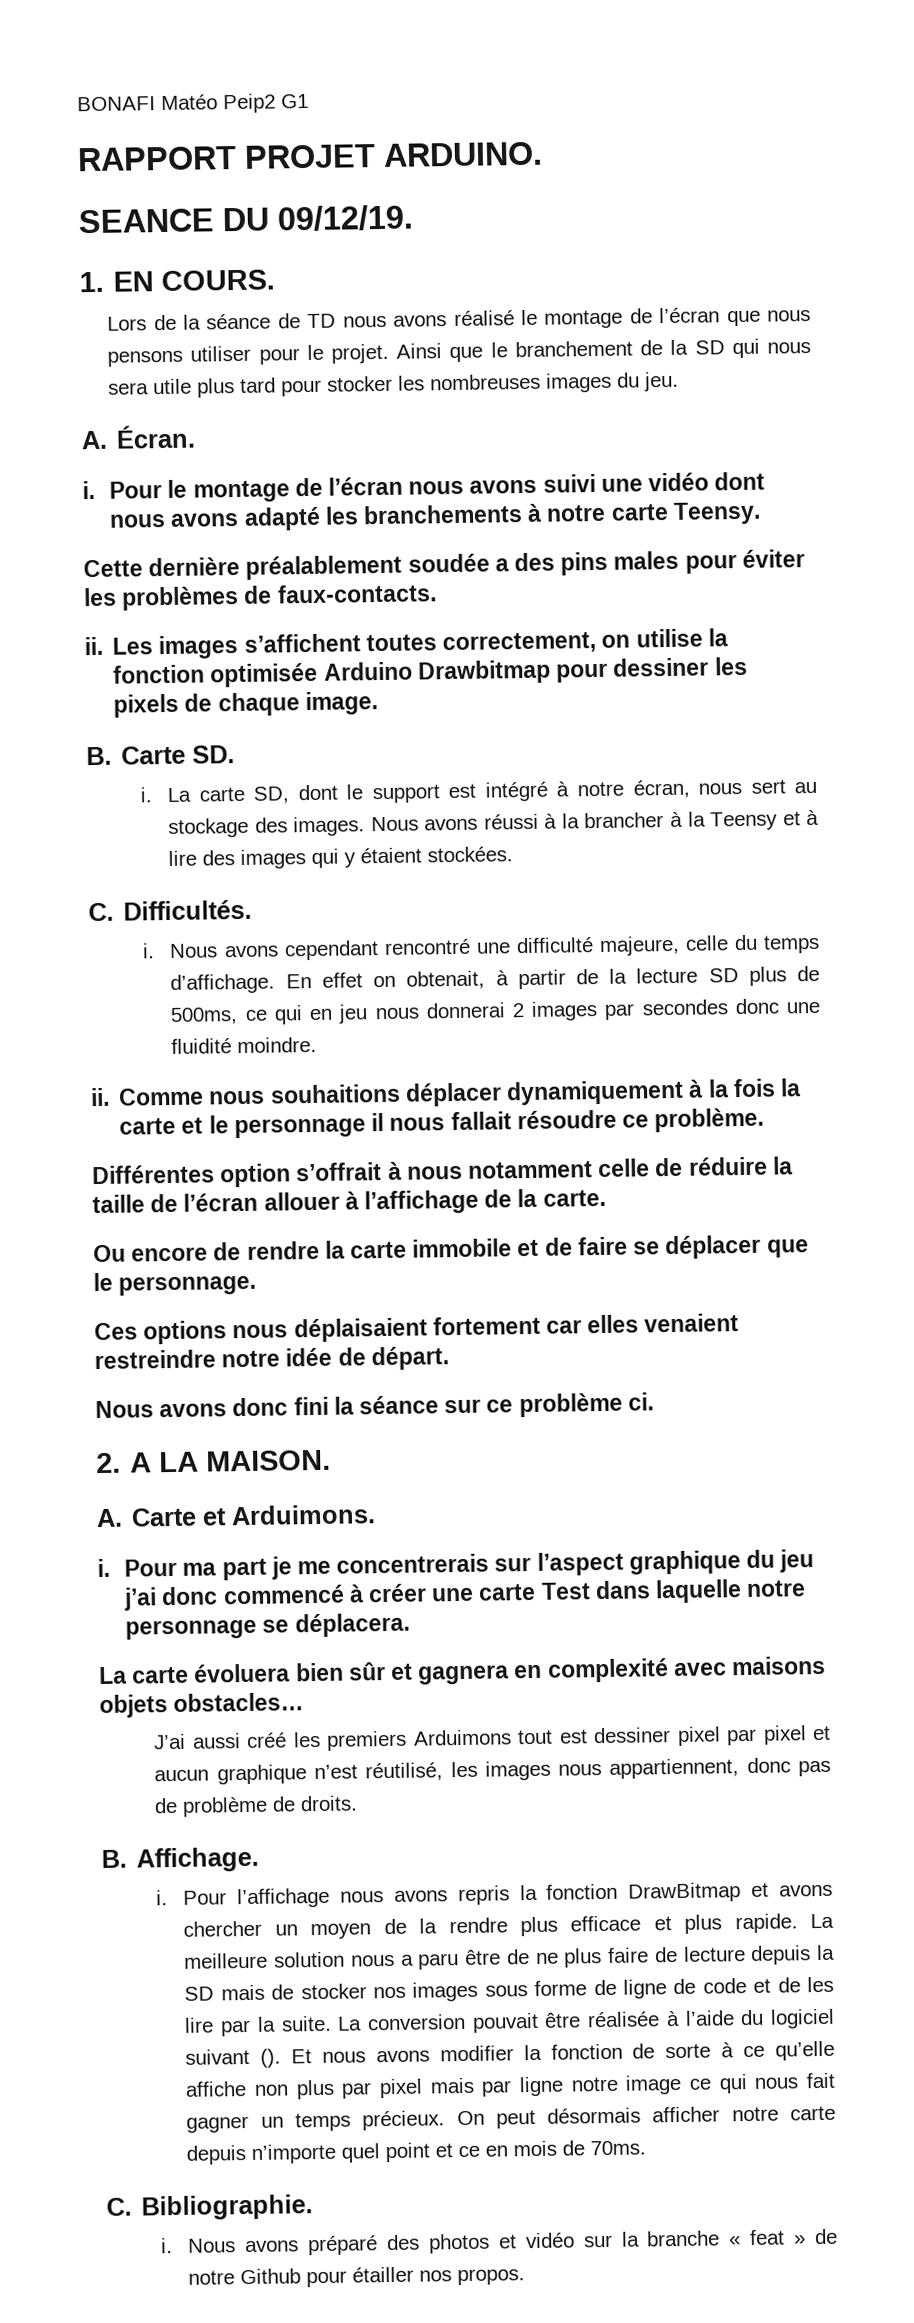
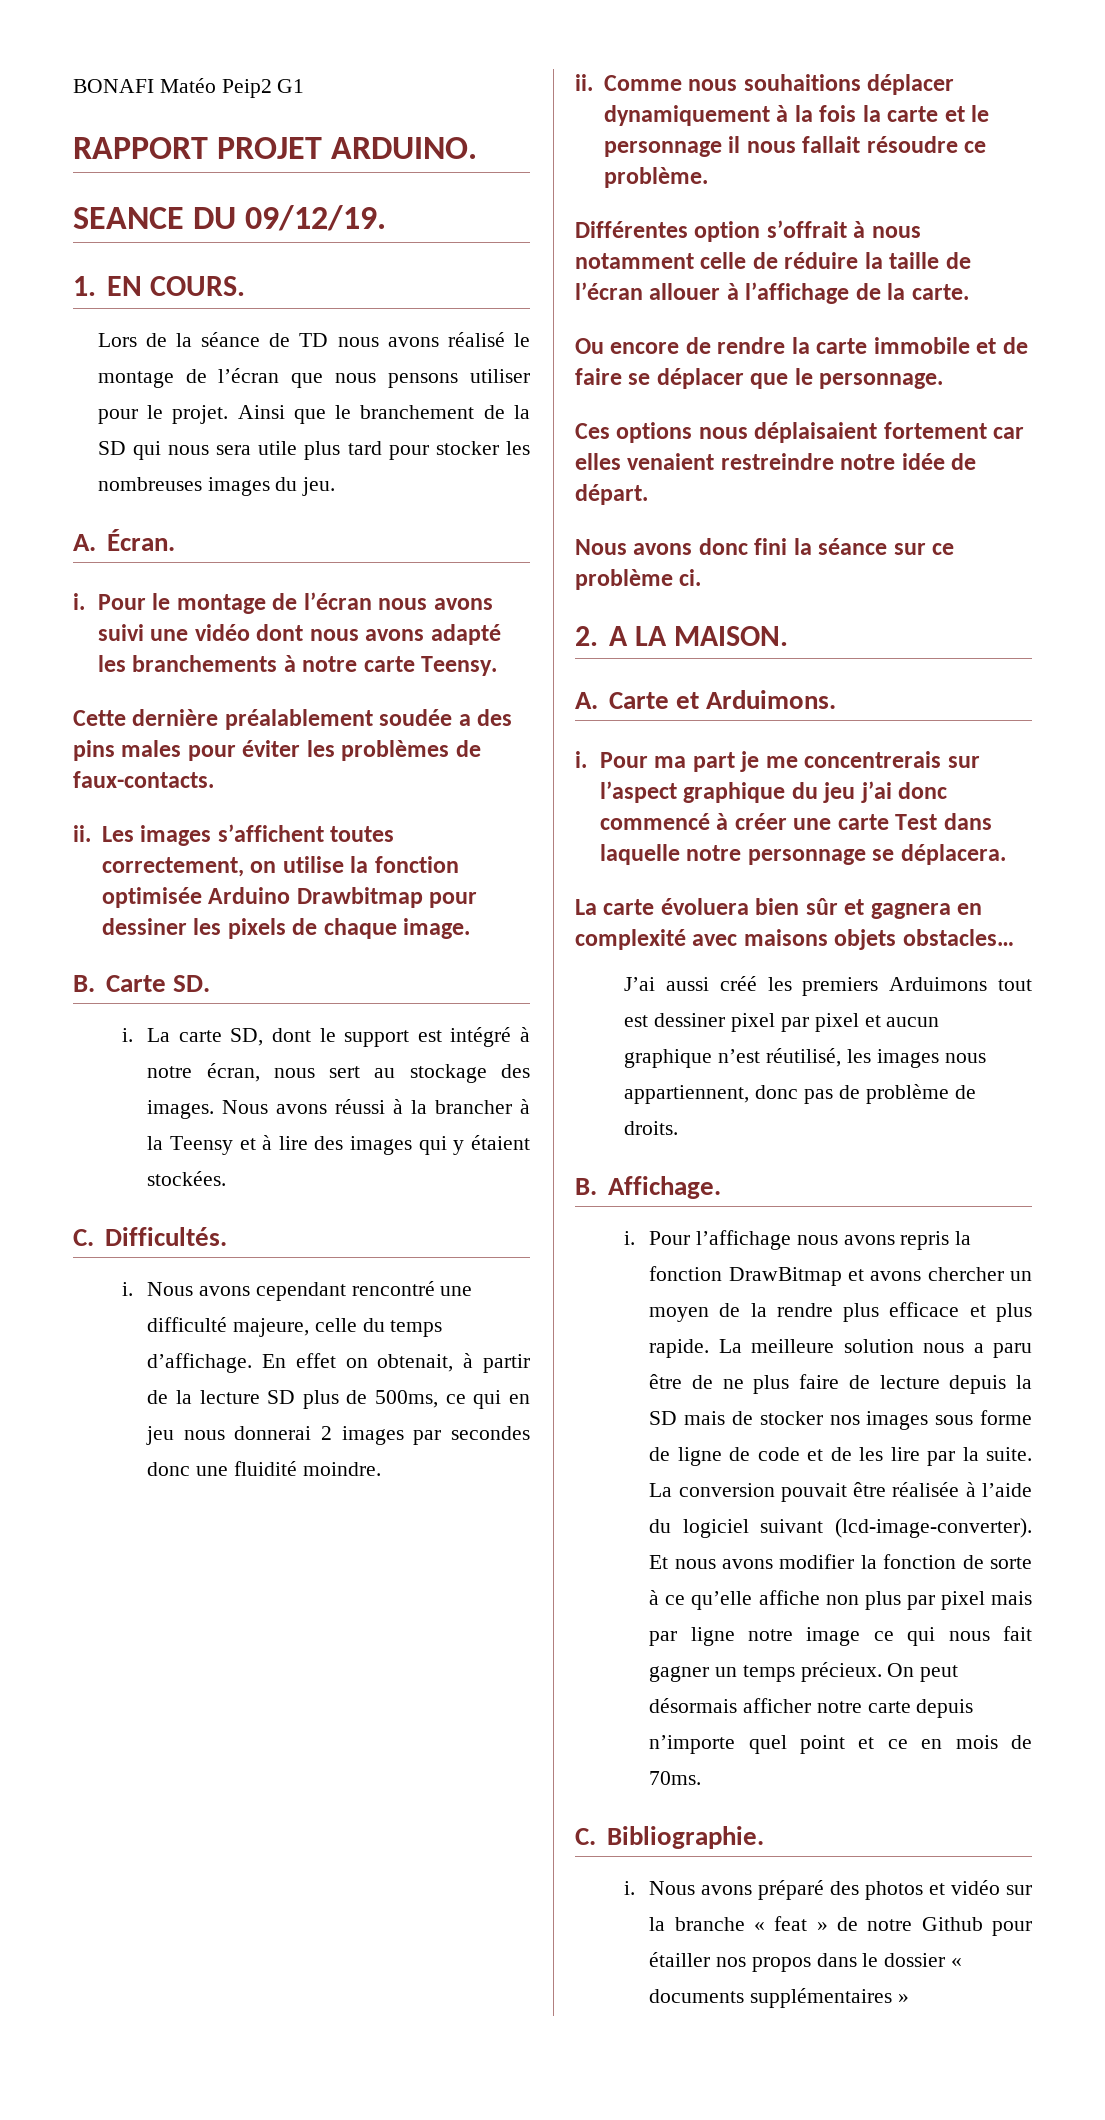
- La conversion pouvait être réalisée à l’aide du logiciel suivant ().
+ La conversion pouvait être réalisée à l’aide du logiciel suivant (lcd-image-converter).
- Nous avons préparé des photos et vidéo sur la branche « feat » de notre Github pour étailler nos propos.
+ Nous avons préparé des photos et vidéo sur la branche « feat » de notre Github pour étailler nos propos dans le dossier « documents supplémentaires »

